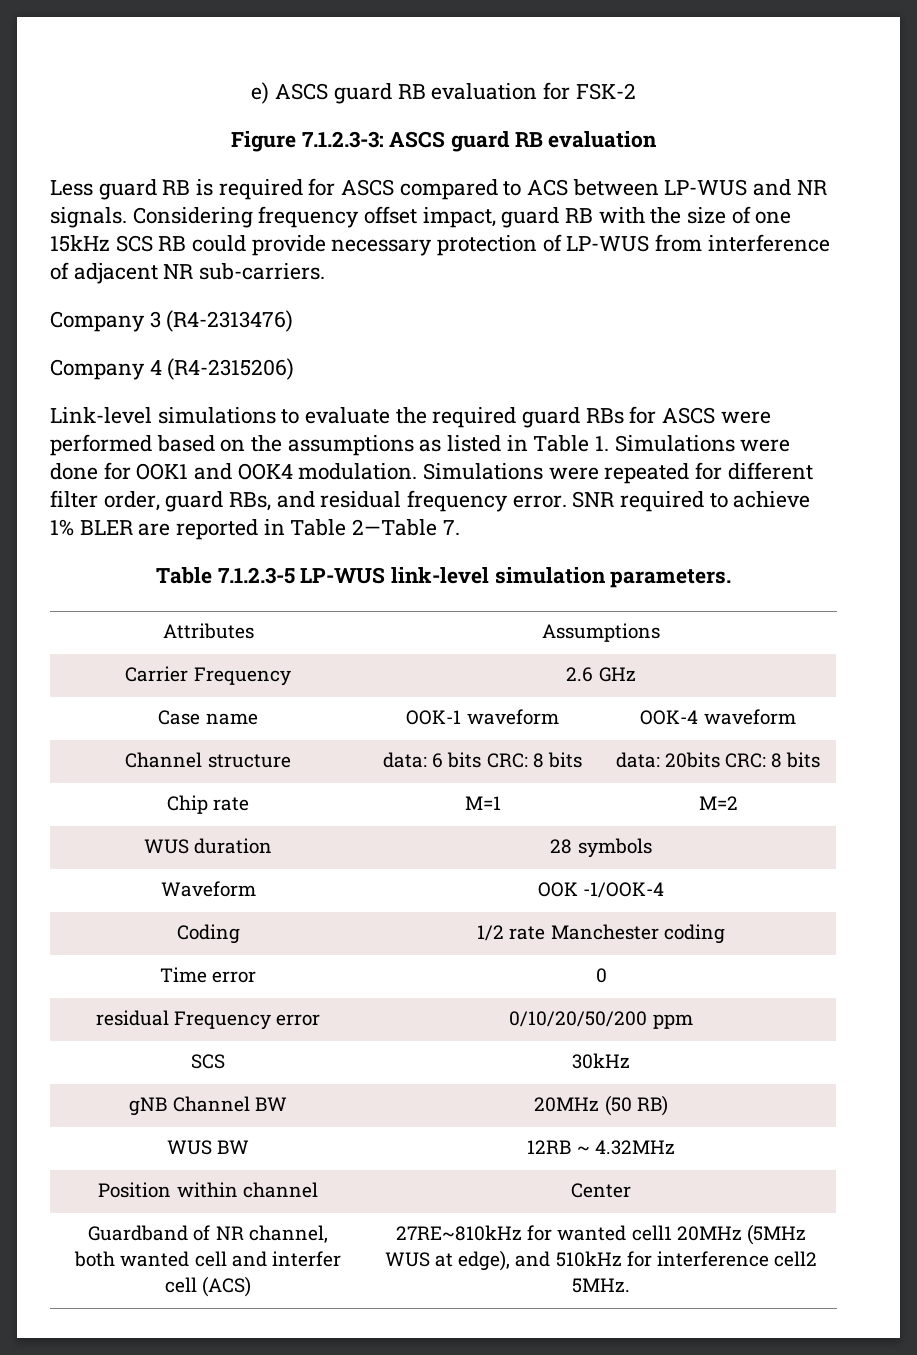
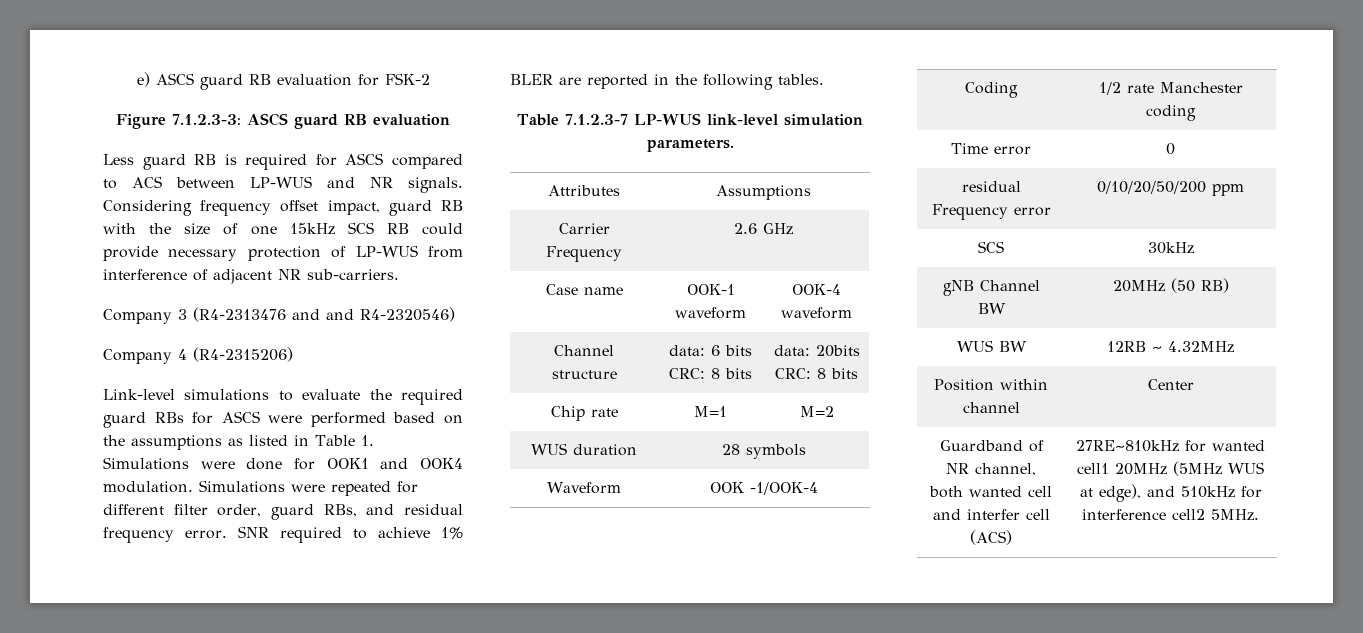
- Company 3 (R4-2313476)
+ Company 3 (R4-2313476 and and R4-2320546)
- SNR required to achieve 1% BLER are reported in Table 2—Table 7.
- Table 7.1.2.3-5 LP-WUS link-level simulation parameters.
+ SNR required to achieve 1% BLER are reported in the following tables.
+ Table 7.1.2.3-7 LP-WUS link-level simulation parameters.

